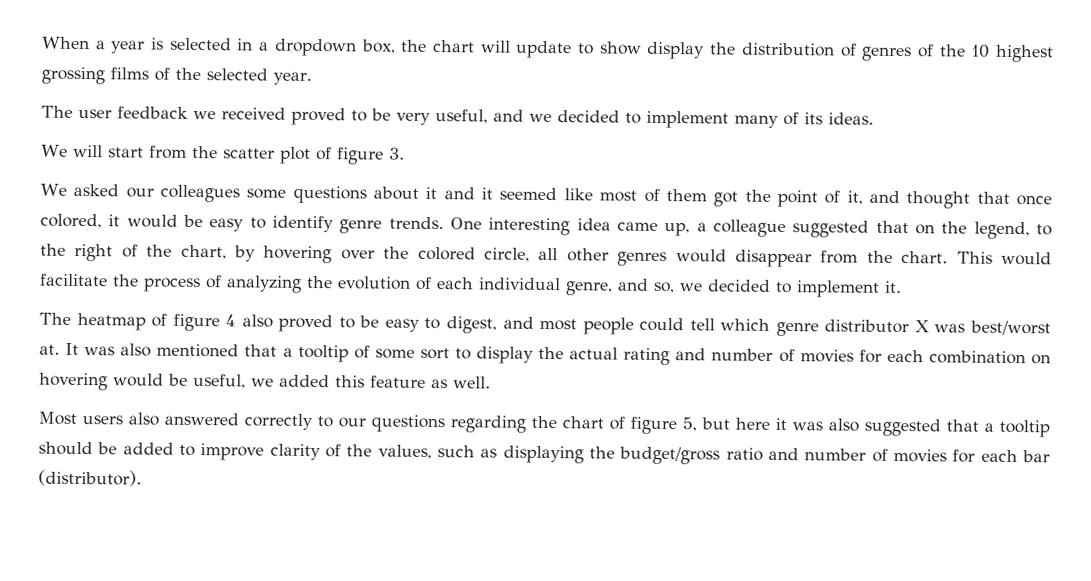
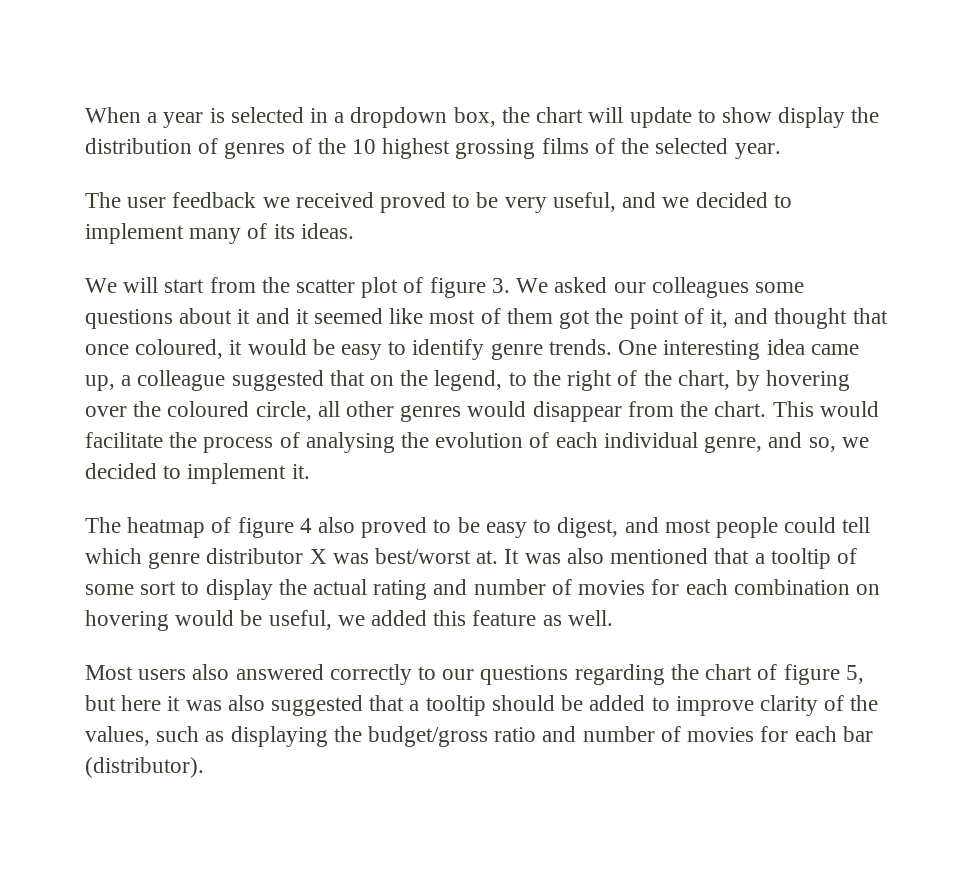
- We will start from the scatter plot of figure 3.
- We asked our colleagues some questions about it and it seemed like most of them got the point of it, and thought that once colored, it would be easy to identify genre trends.
+ We will start from the scatter plot of figure 3. We asked our colleagues some questions about it and it seemed like most of them got the point of it, and thought that once coloured, it would be easy to identify genre trends.
- One interesting idea came up, a colleague suggested that on the legend, to the right of the chart, by hovering over the colored circle, all other genres would disappear from the chart.
+ One interesting idea came up, a colleague suggested that on the legend, to the right of the chart, by hovering over the coloured circle, all other genres would disappear from the chart.
- This would facilitate the process of analyzing the evolution of each individual genre, and so, we decided to implement it.
+ This would facilitate the process of analysing the evolution of each individual genre, and so, we decided to implement it.

